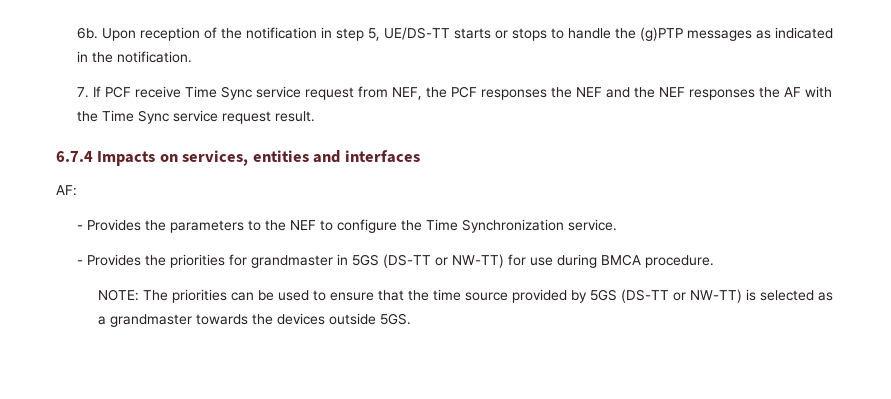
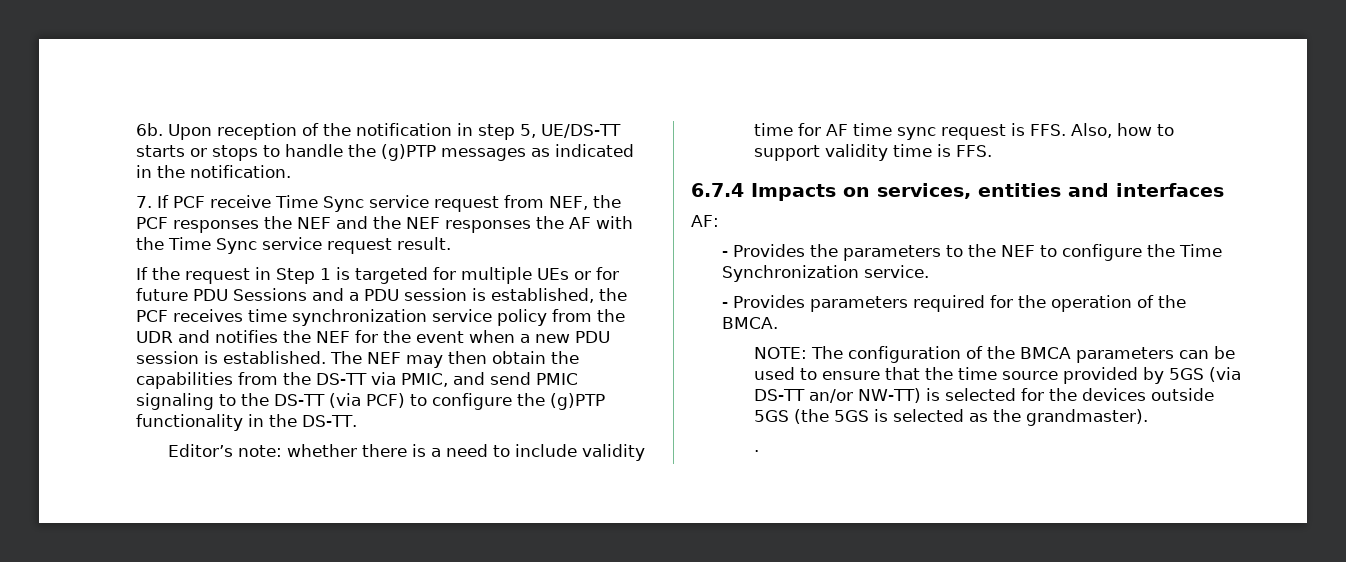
+ If the request in Step 1 is targeted for multiple UEs or for future PDU Sessions and a PDU session is established, the PCF receives time synchronization service policy from the UDR and notifies the NEF for the event when a new PDU session is established. The NEF may then obtain the capabilities from the DS-TT via PMIC, and send PMIC signaling to the DS-TT (via PCF) to configure the (g)PTP functionality in the DS-TT.
+ Editor’s note: whether there is a need to include validity time for AF time sync request is FFS. Also, how to support validity time is FFS.
- - Provides the priorities for grandmaster in 5GS (DS-TT or NW-TT) for use during BMCA procedure.
- NOTE: The priorities can be used to ensure that the time source provided by 5GS (DS-TT or NW-TT) is selected as a grandmaster towards the devices outside 5GS.
+ - Provides parameters required for the operation of the BMCA.
+ NOTE: The configuration of the BMCA parameters can be used to ensure that the time source provided by 5GS (via DS-TT an/or NW-TT) is selected for the devices outside 5GS (the 5GS is selected as the grandmaster).
+ .

